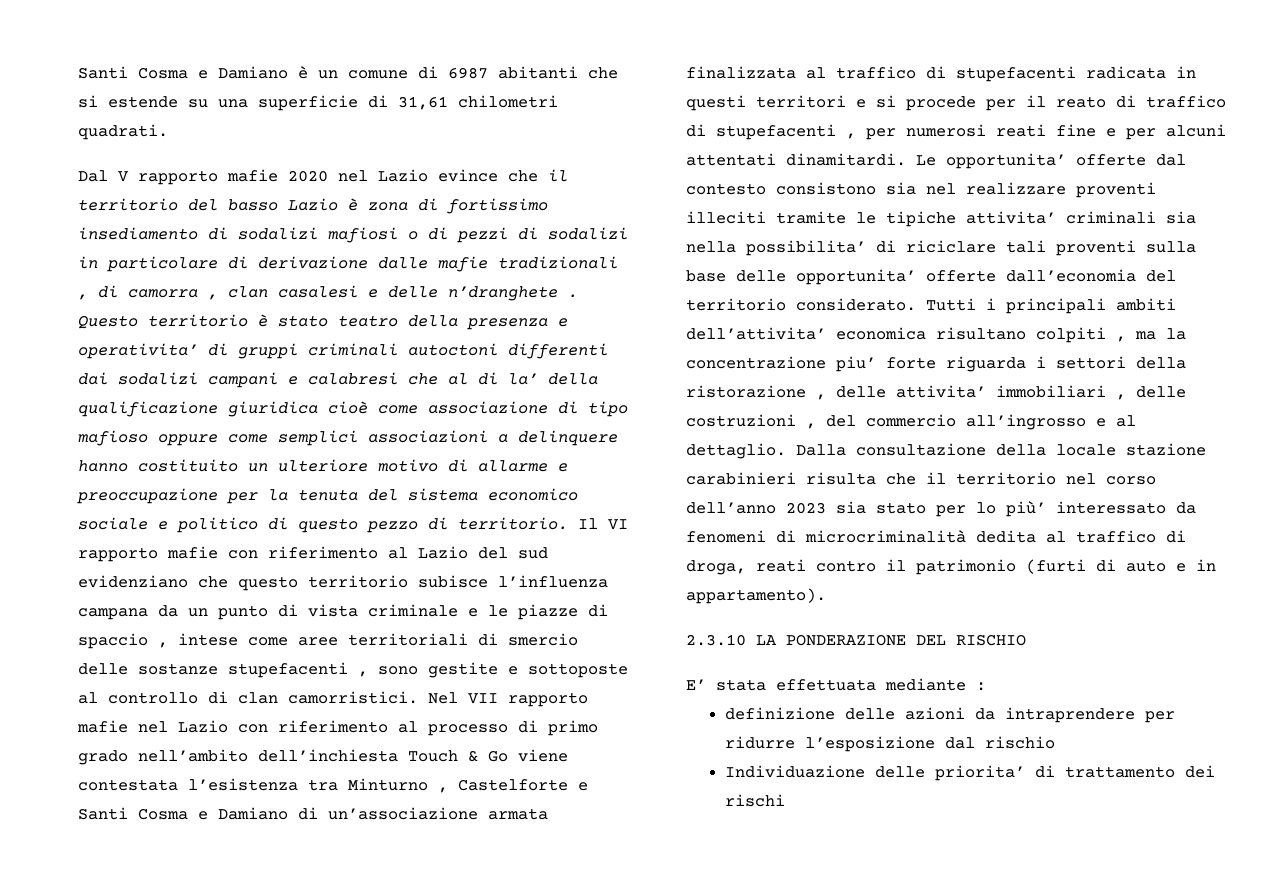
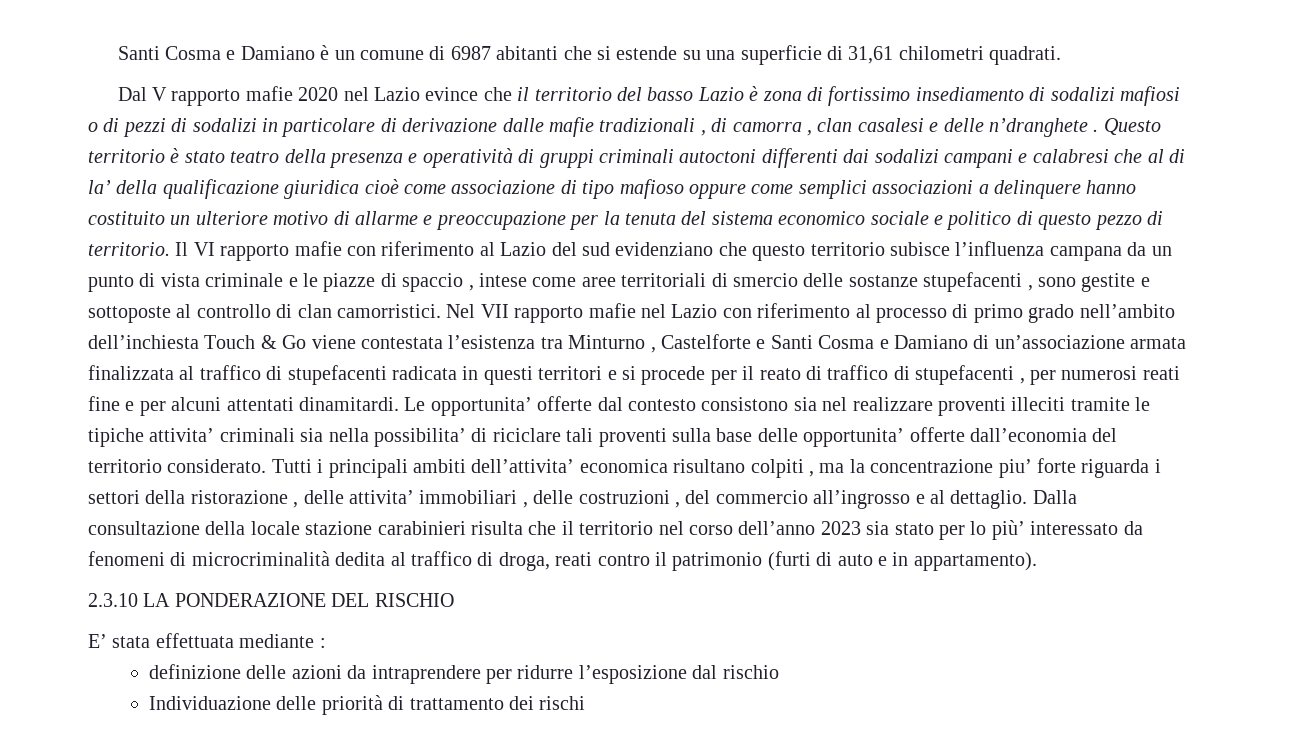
- Questo territorio è stato teatro della presenza e operativita’ di gruppi criminali autoctoni differenti dai sodalizi campani e calabresi che al di la’ della qualificazione giuridica cioè come associazione di tipo mafioso oppure come semplici associazioni a delinquere hanno costituito un ulteriore motivo di allarme e preoccupazione per la tenuta del sistema economico sociale e politico di questo pezzo di territorio.
+ Questo territorio è stato teatro della presenza e operatività di gruppi criminali autoctoni differenti dai sodalizi campani e calabresi che al di la’ della qualificazione giuridica cioè come associazione di tipo mafioso oppure come semplici associazioni a delinquere hanno costituito un ulteriore motivo di allarme e preoccupazione per la tenuta del sistema economico sociale e politico di questo pezzo di territorio.
- Individuazione delle priorita’ di trattamento dei rischi
+ Individuazione delle priorità di trattamento dei rischi

